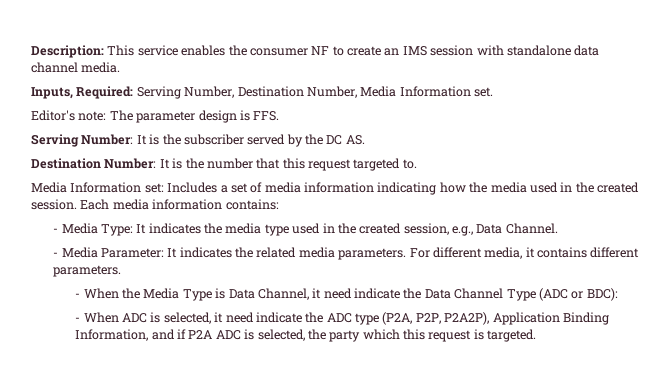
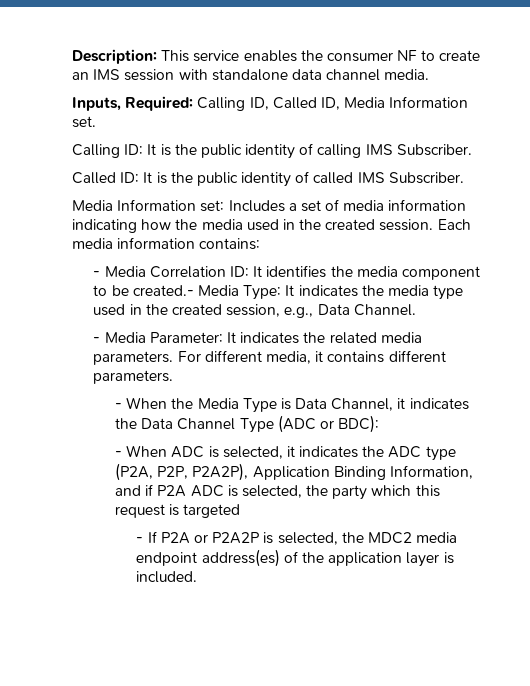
- Inputs, Required: Serving Number, Destination Number, Media Information set.
+ Inputs, Required: Calling ID, Called ID, Media Information set.
- Editor's note: The parameter design is FFS.
- Serving Number: It is the subscriber served by the DC AS.
- Destination Number: It is the number that this request targeted to.
+ Calling ID: It is the public identity of calling IMS Subscriber.
+ Called ID: It is the public identity of called IMS Subscriber.
- - Media Type: It indicates the media type used in the created session, e.g., Data Channel.
+ - Media Correlation ID: It identifies the media component to be created.- Media Type: It indicates the media type used in the created session, e.g., Data Channel.
- - When the Media Type is Data Channel, it need indicate the Data Channel Type (ADC or BDC):
+ - When the Media Type is Data Channel, it indicates the Data Channel Type (ADC or BDC):
- - When ADC is selected, it need indicate the ADC type (P2A, P2P, P2A2P), Application Binding Information, and if P2A ADC is selected, the party which this request is targeted.
+ - When ADC is selected, it indicates the ADC type (P2A, P2P, P2A2P), Application Binding Information, and if P2A ADC is selected, the party which this request is targeted
+ - If P2A or P2A2P is selected, the MDC2 media endpoint address(es) of the application layer is included.

